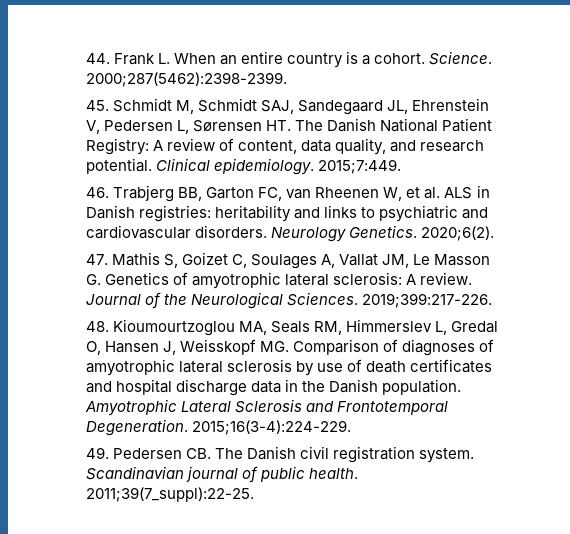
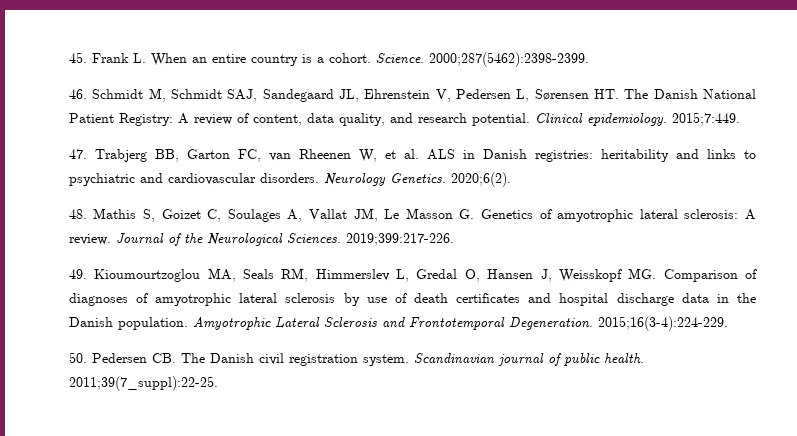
- 44. Frank L. When an entire country is a cohort.
+ 45. Frank L. When an entire country is a cohort.
- 45. Schmidt M, Schmidt SAJ, Sandegaard JL, Ehrenstein V, Pedersen L, Sørensen HT. The Danish National Patient Registry: A review of content, data quality, and research potential.
+ 46. Schmidt M, Schmidt SAJ, Sandegaard JL, Ehrenstein V, Pedersen L, Sørensen HT. The Danish National Patient Registry: A review of content, data quality, and research potential.
- 46. Trabjerg BB, Garton FC, van Rheenen W, et al. ALS in Danish registries: heritability and links to psychiatric and cardiovascular disorders.
+ 47. Trabjerg BB, Garton FC, van Rheenen W, et al. ALS in Danish registries: heritability and links to psychiatric and cardiovascular disorders.
- 47. Mathis S, Goizet C, Soulages A, Vallat JM, Le Masson G. Genetics of amyotrophic lateral sclerosis: A review.
+ 48. Mathis S, Goizet C, Soulages A, Vallat JM, Le Masson G. Genetics of amyotrophic lateral sclerosis: A review.
- 48. Kioumourtzoglou MA, Seals RM, Himmerslev L, Gredal O, Hansen J, Weisskopf MG. Comparison of diagnoses of amyotrophic lateral sclerosis by use of death certificates and hospital discharge data in the Danish population.
+ 49. Kioumourtzoglou MA, Seals RM, Himmerslev L, Gredal O, Hansen J, Weisskopf MG. Comparison of diagnoses of amyotrophic lateral sclerosis by use of death certificates and hospital discharge data in the Danish population.
- 49. Pedersen CB. The Danish civil registration system.
+ 50. Pedersen CB. The Danish civil registration system.

